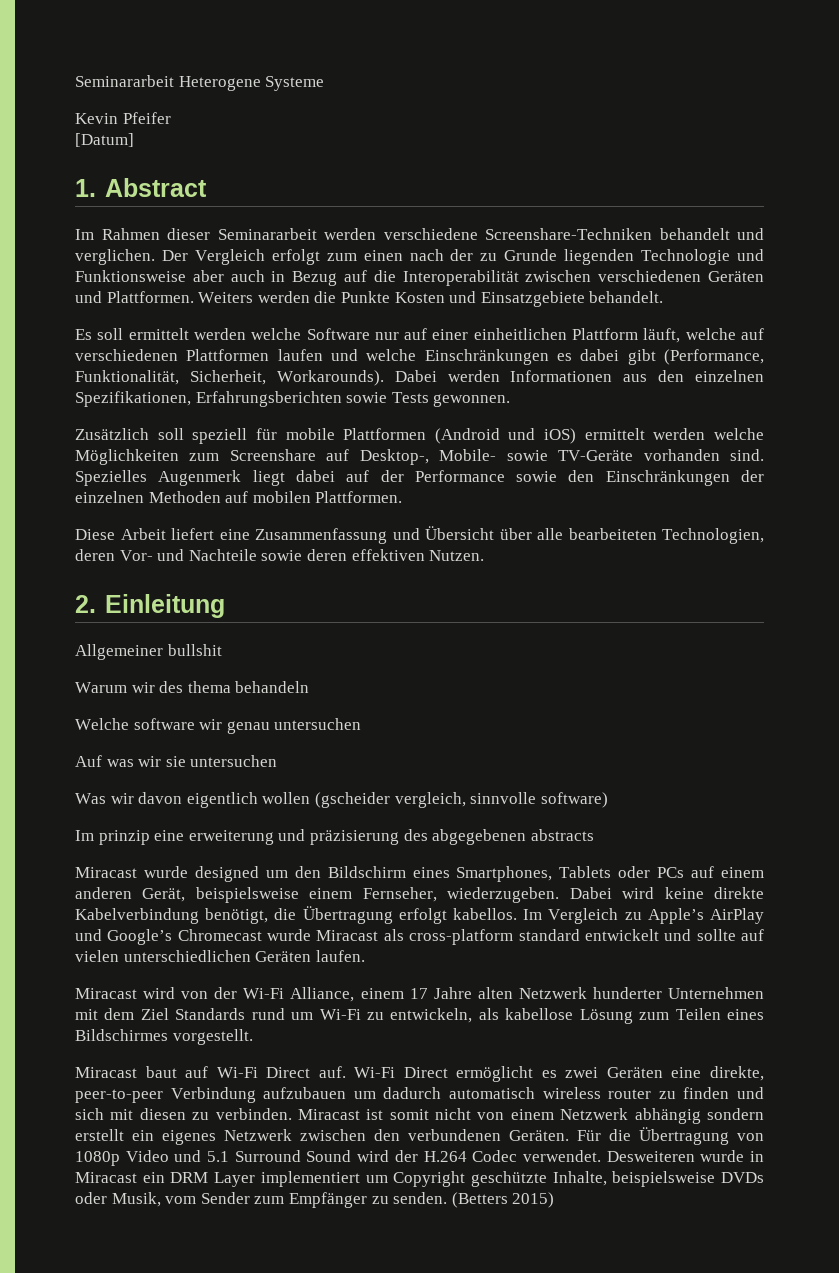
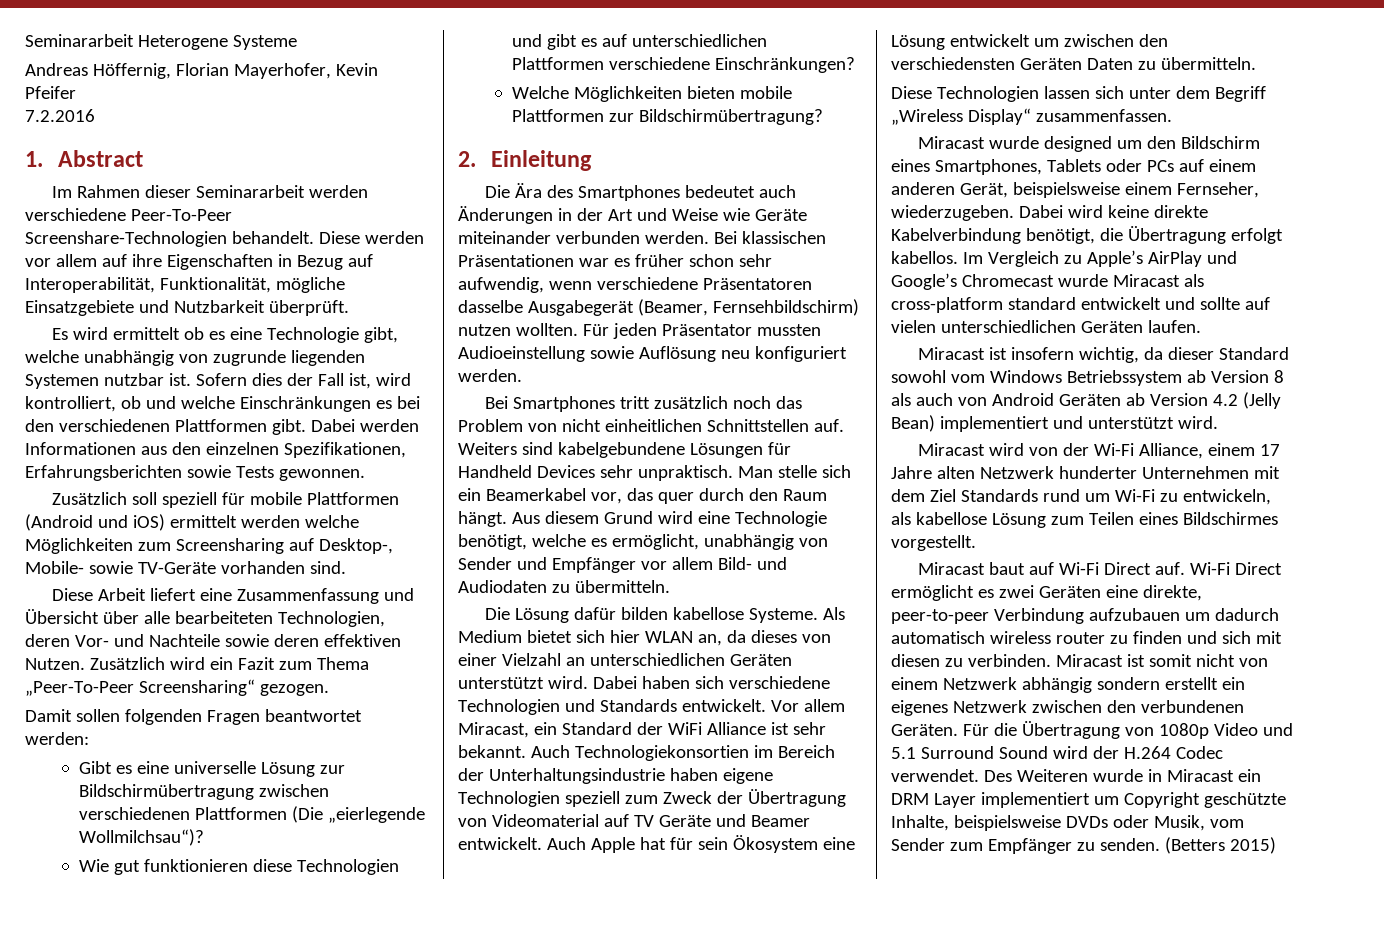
- Kevin Pfeifer
+ Andreas Höffernig, Florian Mayerhofer, Kevin Pfeifer
- [Datum]
+ 7.2.2016
- Im Rahmen dieser Seminararbeit werden verschiedene Screenshare-Techniken behandelt und verglichen. Der Vergleich erfolgt zum einen nach der zu Grunde liegenden Technologie und Funktionsweise aber auch in Bezug auf die Interoperabilität zwischen verschiedenen Geräten und Plattformen. Weiters werden die Punkte Kosten und Einsatzgebiete behandelt.
- Es soll ermittelt werden welche Software nur auf einer einheitlichen Plattform läuft, welche auf verschiedenen Plattformen laufen und welche Einschränkungen es dabei gibt (Performance, Funktionalität, Sicherheit, Workarounds).
+ Im Rahmen dieser Seminararbeit werden verschiedene Peer-To-Peer Screenshare-Technologien behandelt. Diese werden vor allem auf ihre Eigenschaften in Bezug auf Interoperabilität, Funktionalität, mögliche Einsatzgebiete und Nutzbarkeit überprüft.
+ Es wird ermittelt ob es eine Technologie gibt, welche unabhängig von zugrunde liegenden Systemen nutzbar ist. Sofern dies der Fall ist, wird kontrolliert, ob und welche Einschränkungen es bei den verschiedenen Plattformen gibt.
- Zusätzlich soll speziell für mobile Plattformen (Android und iOS) ermittelt werden welche Möglichkeiten zum Screenshare auf Desktop-, Mobile- sowie TV-Geräte vorhanden sind. Spezielles Augenmerk liegt dabei auf der Performance sowie den Einschränkungen der einzelnen Methoden auf mobilen Plattformen.
+ Zusätzlich soll speziell für mobile Plattformen (Android und iOS) ermittelt werden welche Möglichkeiten zum Screensharing auf Desktop-, Mobile- sowie TV-Geräte vorhanden sind.
- Diese Arbeit liefert eine Zusammenfassung und Übersicht über alle bearbeiteten Technologien, deren Vor- und Nachteile sowie deren effektiven Nutzen.
+ Diese Arbeit liefert eine Zusammenfassung und Übersicht über alle bearbeiteten Technologien, deren Vor- und Nachteile sowie deren effektiven Nutzen. Zusätzlich wird ein Fazit zum Thema „Peer-To-Peer Screensharing“ gezogen.
+ Damit sollen folgenden Fragen beantwortet werden:
+ Gibt es eine universelle Lösung zur Bildschirmübertragung zwischen verschiedenen Plattformen (Die „eierlegende Wollmilchsau“)?
+ Wie gut funktionieren diese Technologien und gibt es auf unterschiedlichen Plattformen verschiedene Einschränkungen?
+ Welche Möglichkeiten bieten mobile Plattformen zur Bildschirmübertragung?
  2. Einleitung
- Allgemeiner bullshit
- Warum wir des thema behandeln
- Welche software wir genau untersuchen
- Auf was wir sie untersuchen
- Was wir davon eigentlich wollen (gscheider vergleich, sinnvolle software)
- Im prinzip eine erweiterung und präzisierung des abgegebenen abstracts
+ Die Ära des Smartphones bedeutet auch Änderungen in der Art und Weise wie Geräte miteinander verbunden werden. Bei klassischen Präsentationen war es früher schon sehr aufwendig, wenn verschiedene Präsentatoren dasselbe Ausgabegerät (Beamer, Fernsehbildschirm) nutzen wollten. Für jeden Präsentator mussten Audioeinstellung sowie Auflösung neu konfiguriert werden.
+ Bei Smartphones tritt zusätzlich noch das Problem von nicht einheitlichen Schnittstellen auf. Weiters sind kabelgebundene Lösungen für Handheld Devices sehr unpraktisch. Man stelle sich ein Beamerkabel vor, das quer durch den Raum hängt. Aus diesem Grund wird eine Technologie benötigt, welche es ermöglicht, unabhängig von Sender und Empfänger vor allem Bild- und Audiodaten zu übermitteln.
+ Die Lösung dafür bilden kabellose Systeme. Als Medium bietet sich hier WLAN an, da dieses von einer Vielzahl an unterschiedlichen Geräten unterstützt wird. Dabei haben sich verschiedene Technologien und Standards entwickelt. Vor allem Miracast, ein Standard der WiFi Alliance ist sehr bekannt. Auch Technologiekonsortien im Bereich der Unterhaltungsindustrie haben eigene Technologien speziell zum Zweck der Übertragung von Videomaterial auf TV Geräte und Beamer entwickelt. Auch Apple hat für sein Ökosystem eine Lösung entwickelt um zwischen den verschiedensten Geräten Daten zu übermitteln.
+ Diese Technologien lassen sich unter dem Begriff „Wireless Display“ zusammenfassen.
+ Miracast ist insofern wichtig, da dieser Standard sowohl vom Windows Betriebssystem ab Version 8 als auch von Android Geräten ab Version 4.2 (Jelly Bean) implementiert und unterstützt wird.
- Desweiteren wurde in Miracast ein DRM Layer implementiert um Copyright geschützte Inhalte, beispielsweise DVDs oder Musik, vom Sender zum Empfänger zu senden.
+ Des Weiteren wurde in Miracast ein DRM Layer implementiert um Copyright geschützte Inhalte, beispielsweise DVDs oder Musik, vom Sender zum Empfänger zu senden.

